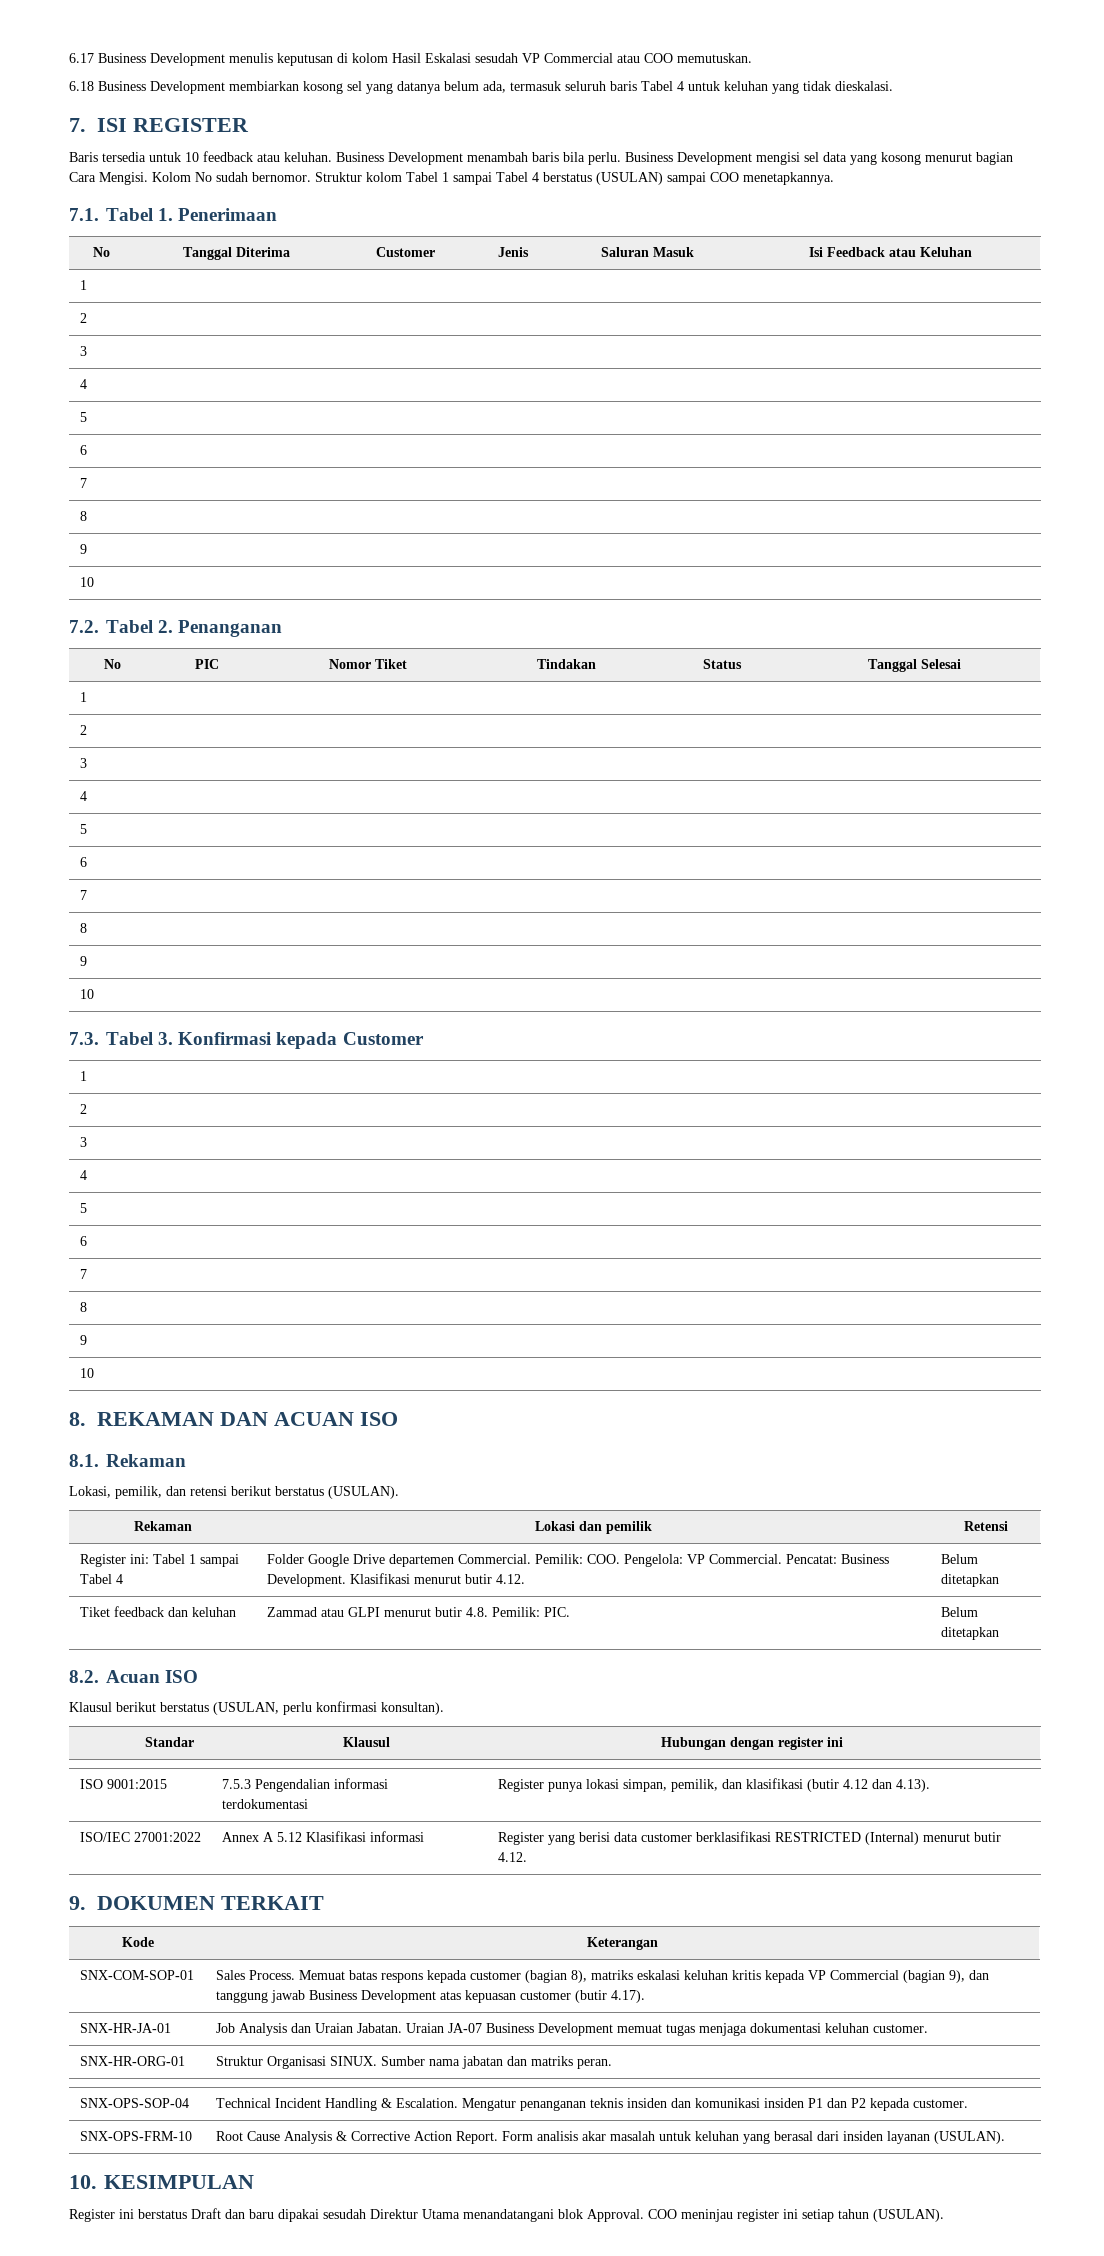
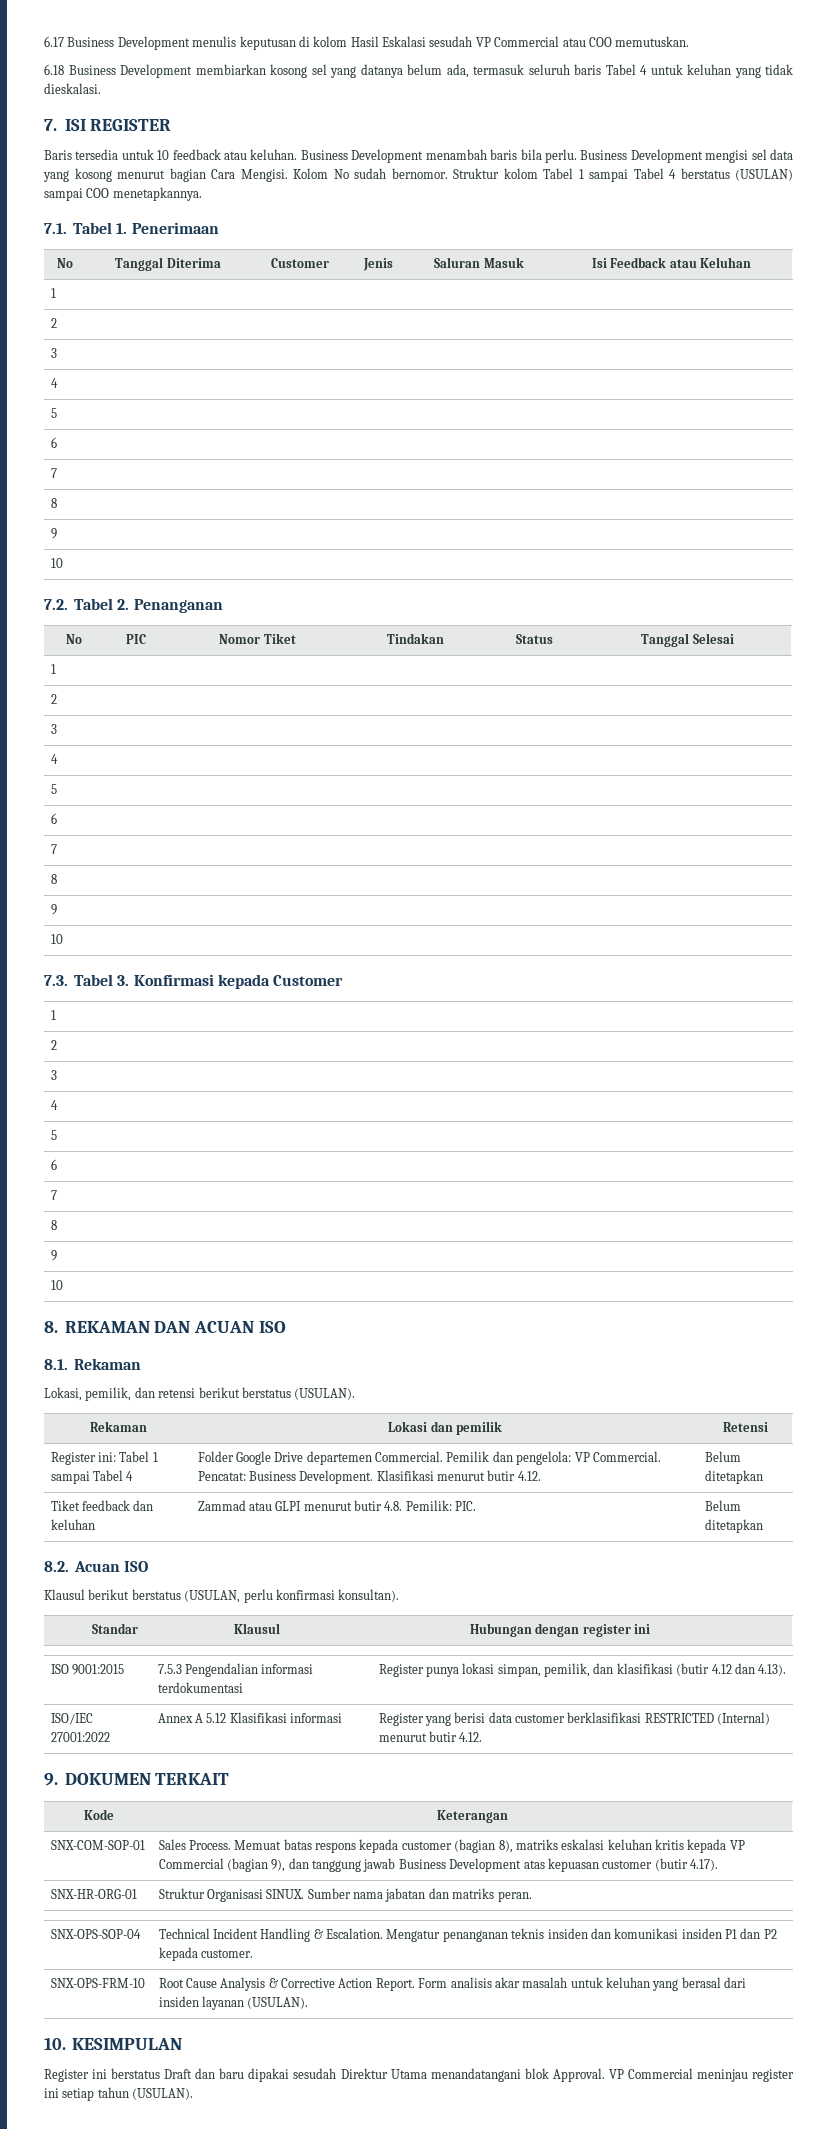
- Register ini: Tabel 1 sampai Tabel 4 | Folder Google Drive departemen Commercial. Pemilik: COO. Pengelola: VP Commercial. Pencatat: Business Development. Klasifikasi menurut butir 4.12. | Belum ditetapkan
+ Register ini: Tabel 1 sampai Tabel 4 | Folder Google Drive departemen Commercial. Pemilik dan pengelola: VP Commercial. Pencatat: Business Development. Klasifikasi menurut butir 4.12. | Belum ditetapkan
- SNX-HR-JA-01 | Job Analysis dan Uraian Jabatan. Uraian JA-07 Business Development memuat tugas menjaga dokumentasi keluhan customer.
- COO meninjau register ini setiap tahun (USULAN).
+ VP Commercial meninjau register ini setiap tahun (USULAN).

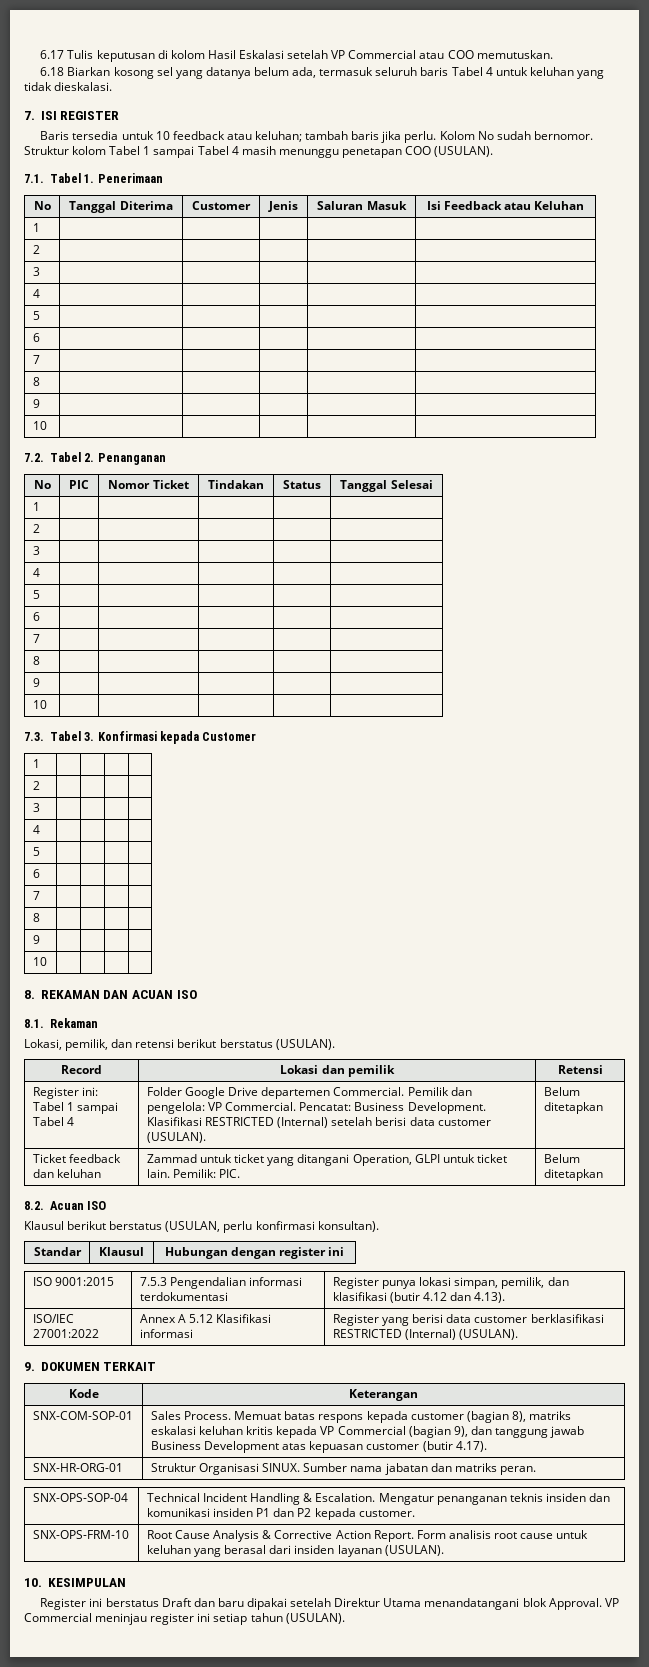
- 6.17 Business Development menulis keputusan di kolom Hasil Eskalasi sesudah VP Commercial atau COO memutuskan.
+ 6.17 Tulis keputusan di kolom Hasil Eskalasi setelah VP Commercial atau COO memutuskan.
- 6.18 Business Development membiarkan kosong sel yang datanya belum ada, termasuk seluruh baris Tabel 4 untuk keluhan yang tidak dieskalasi.
+ 6.18 Biarkan kosong sel yang datanya belum ada, termasuk seluruh baris Tabel 4 untuk keluhan yang tidak dieskalasi.
- Baris tersedia untuk 10 feedback atau keluhan. Business Development menambah baris bila perlu. Business Development mengisi sel data yang kosong menurut bagian Cara Mengisi.
+ Baris tersedia untuk 10 feedback atau keluhan; tambah baris jika perlu.
- Struktur kolom Tabel 1 sampai Tabel 4 berstatus (USULAN) sampai COO menetapkannya.
+ Struktur kolom Tabel 1 sampai Tabel 4 masih menunggu penetapan COO (USULAN).
- No | PIC | Nomor Tiket | Tindakan | Status | Tanggal Selesai
+ No | PIC | Nomor Ticket | Tindakan | Status | Tanggal Selesai
- Rekaman | Lokasi dan pemilik | Retensi
+ Record | Lokasi dan pemilik | Retensi
- Register ini: Tabel 1 sampai Tabel 4 | Folder Google Drive departemen Commercial. Pemilik dan pengelola: VP Commercial. Pencatat: Business Development. Klasifikasi menurut butir 4.12. | Belum ditetapkan
- Tiket feedback dan keluhan | Zammad atau GLPI menurut butir 4.8. Pemilik: PIC. | Belum ditetapkan
+ Register ini: Tabel 1 sampai Tabel 4 | Folder Google Drive departemen Commercial. Pemilik dan pengelola: VP Commercial. Pencatat: Business Development. Klasifikasi RESTRICTED (Internal) setelah berisi data customer (USULAN). | Belum ditetapkan
+ Ticket feedback dan keluhan | Zammad untuk ticket yang ditangani Operation, GLPI untuk ticket lain. Pemilik: PIC. | Belum ditetapkan
- ISO/IEC 27001:2022 | Annex A 5.12 Klasifikasi informasi | Register yang berisi data customer berklasifikasi RESTRICTED (Internal) menurut butir 4.12.
+ ISO/IEC 27001:2022 | Annex A 5.12 Klasifikasi informasi | Register yang berisi data customer berklasifikasi RESTRICTED (Internal) (USULAN).
- SNX-OPS-FRM-10 | Root Cause Analysis & Corrective Action Report. Form analisis akar masalah untuk keluhan yang berasal dari insiden layanan (USULAN).
+ SNX-OPS-FRM-10 | Root Cause Analysis & Corrective Action Report. Form analisis root cause untuk keluhan yang berasal dari insiden layanan (USULAN).
- Register ini berstatus Draft dan baru dipakai sesudah Direktur Utama menandatangani blok Approval.
+ Register ini berstatus Draft dan baru dipakai setelah Direktur Utama menandatangani blok Approval.

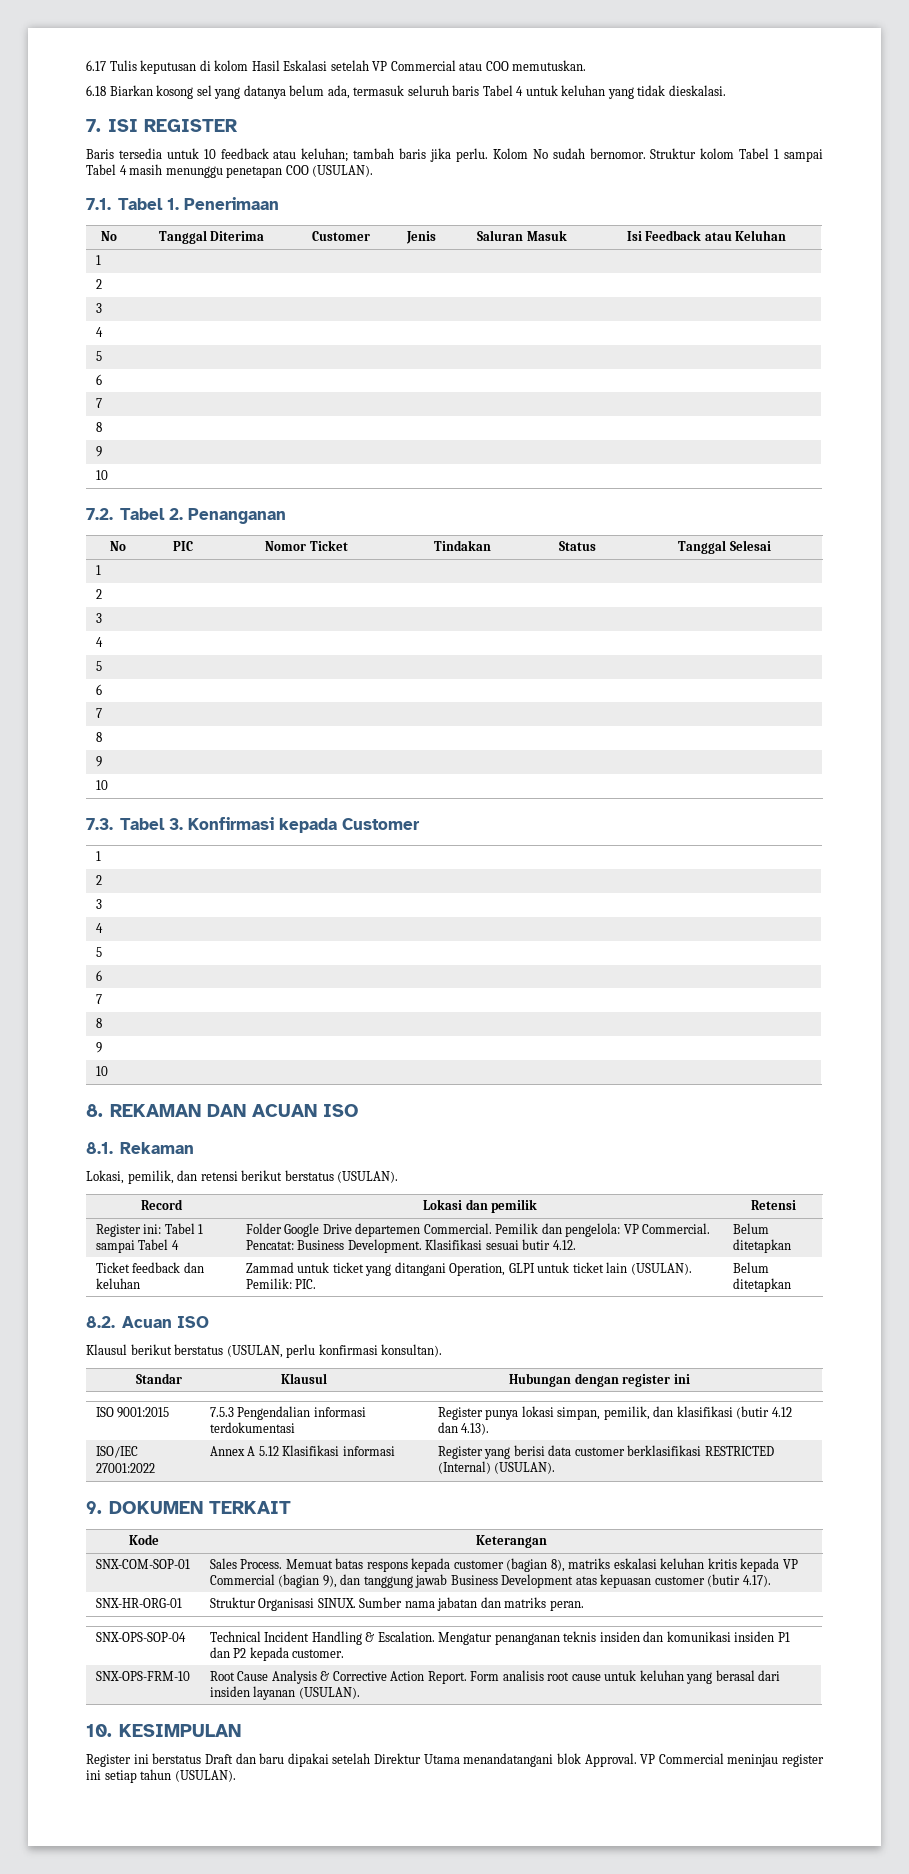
- Register ini: Tabel 1 sampai Tabel 4 | Folder Google Drive departemen Commercial. Pemilik dan pengelola: VP Commercial. Pencatat: Business Development. Klasifikasi RESTRICTED (Internal) setelah berisi data customer (USULAN). | Belum ditetapkan
+ Register ini: Tabel 1 sampai Tabel 4 | Folder Google Drive departemen Commercial. Pemilik dan pengelola: VP Commercial. Pencatat: Business Development. Klasifikasi sesuai butir 4.12. | Belum ditetapkan
- Ticket feedback dan keluhan | Zammad untuk ticket yang ditangani Operation, GLPI untuk ticket lain. Pemilik: PIC. | Belum ditetapkan
+ Ticket feedback dan keluhan | Zammad untuk ticket yang ditangani Operation, GLPI untuk ticket lain (USULAN). Pemilik: PIC. | Belum ditetapkan

